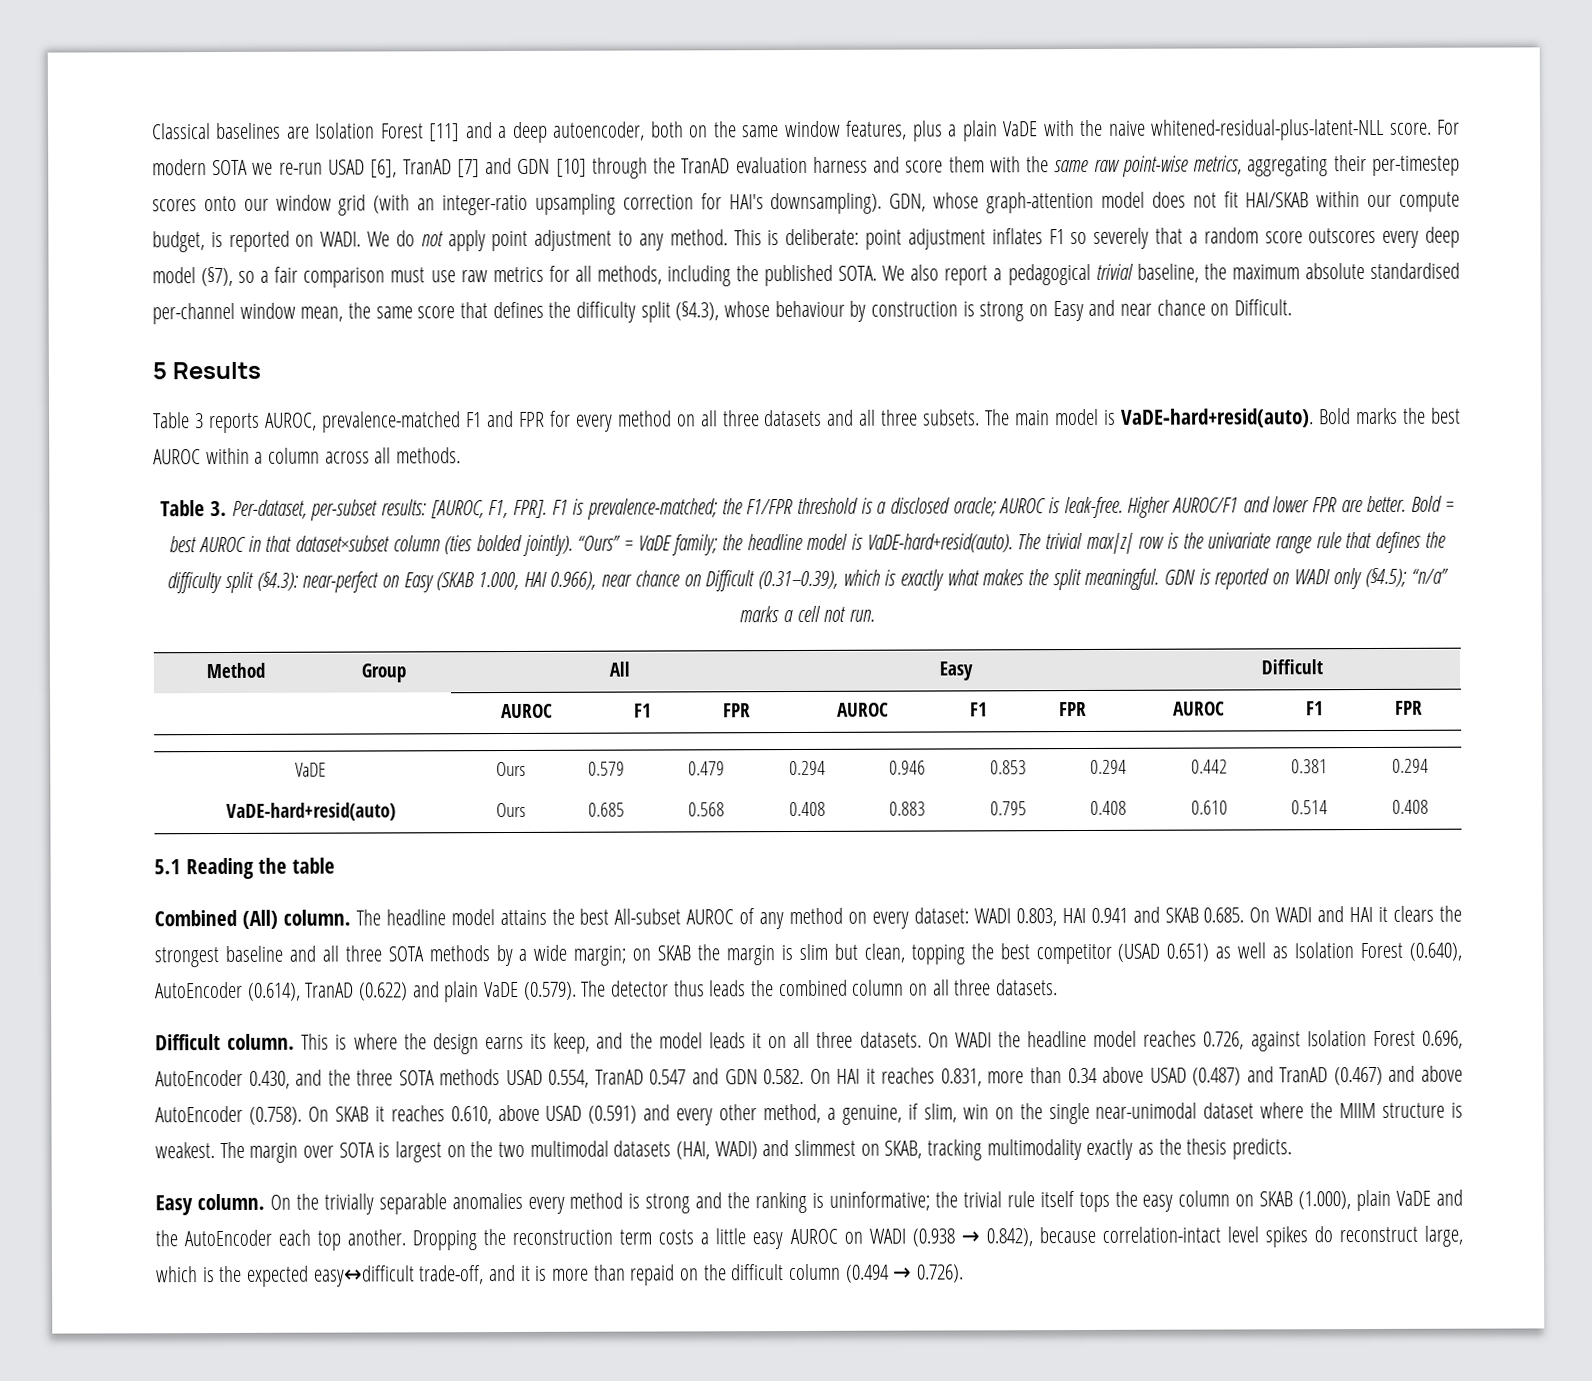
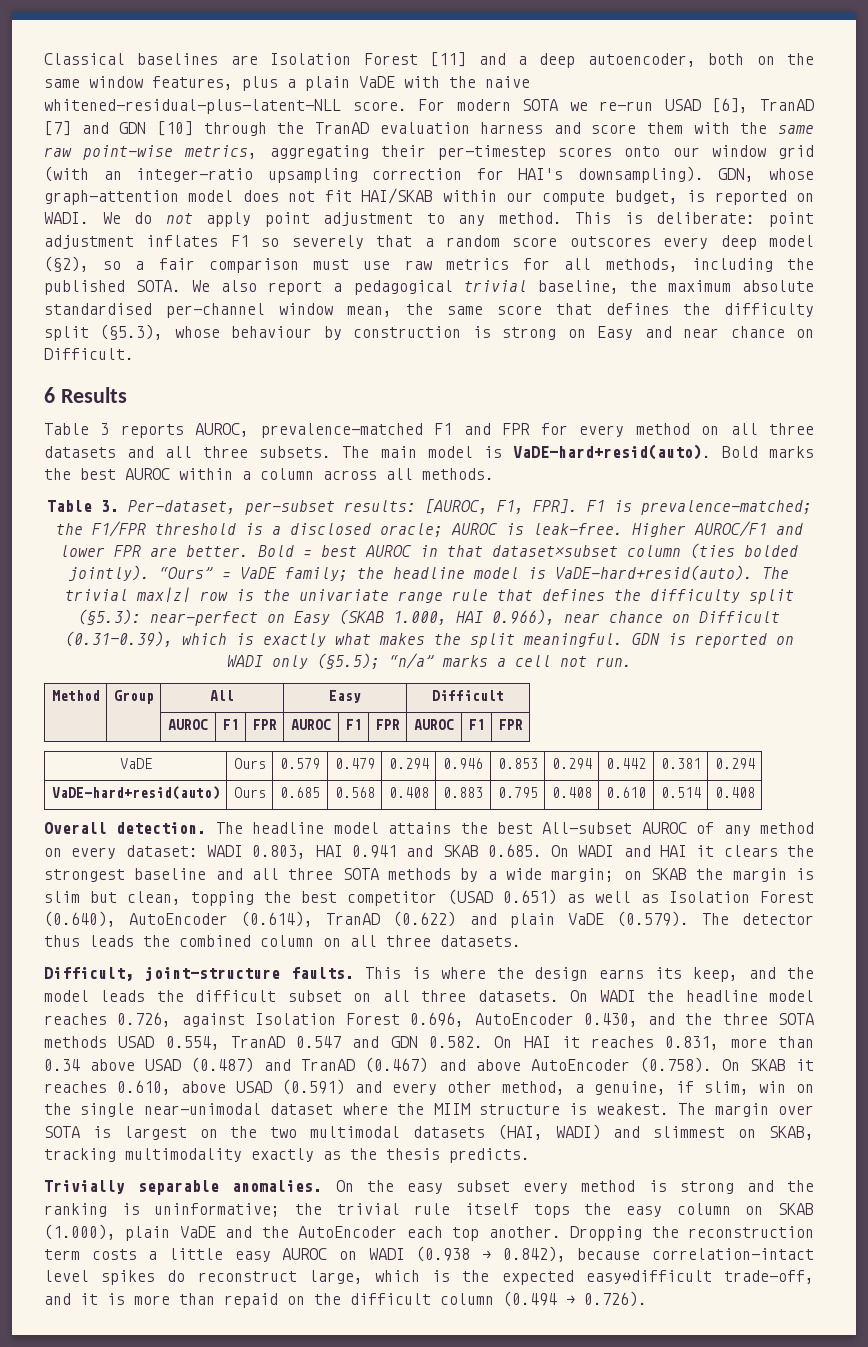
- This is deliberate: point adjustment inflates F1 so severely that a random score outscores every deep model (§7), so a fair comparison must use raw metrics for all methods, including the published SOTA.
+ This is deliberate: point adjustment inflates F1 so severely that a random score outscores every deep model (§2), so a fair comparison must use raw metrics for all methods, including the published SOTA.
- We also report a pedagogical trivial baseline, the maximum absolute standardised per-channel window mean, the same score that defines the difficulty split (§4.3), whose behaviour by construction is strong on Easy and near chance on Difficult.
+ We also report a pedagogical trivial baseline, the maximum absolute standardised per-channel window mean, the same score that defines the difficulty split (§5.3), whose behaviour by construction is strong on Easy and near chance on Difficult.
- 5 Results
+ 6 Results
- The trivial max|z| row is the univariate range rule that defines the difficulty split (§4.3): near-perfect on Easy (SKAB 1.000, HAI 0.966), near chance on Difficult (0.31–0.39), which is exactly what makes the split meaningful.
+ The trivial max|z| row is the univariate range rule that defines the difficulty split (§5.3): near-perfect on Easy (SKAB 1.000, HAI 0.966), near chance on Difficult (0.31–0.39), which is exactly what makes the split meaningful.
- GDN is reported on WADI only (§4.5); “n/a” marks a cell not run.
+ GDN is reported on WADI only (§5.5); “n/a” marks a cell not run.
- 5.1 Reading the table
- Combined (All) column.
+ Overall detection.
- Difficult column.
+ Difficult, joint-structure faults.
- This is where the design earns its keep, and the model leads it on all three datasets.
+ This is where the design earns its keep, and the model leads the difficult subset on all three datasets.
- Easy column. On the trivially separable anomalies every method is strong and the ranking is uninformative; the trivial rule itself tops the easy column on SKAB (1.000), plain VaDE and the AutoEncoder each top another.
+ Trivially separable anomalies. On the easy subset every method is strong and the ranking is uninformative; the trivial rule itself tops the easy column on SKAB (1.000), plain VaDE and the AutoEncoder each top another.

